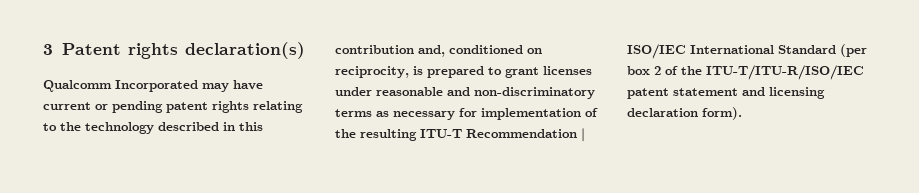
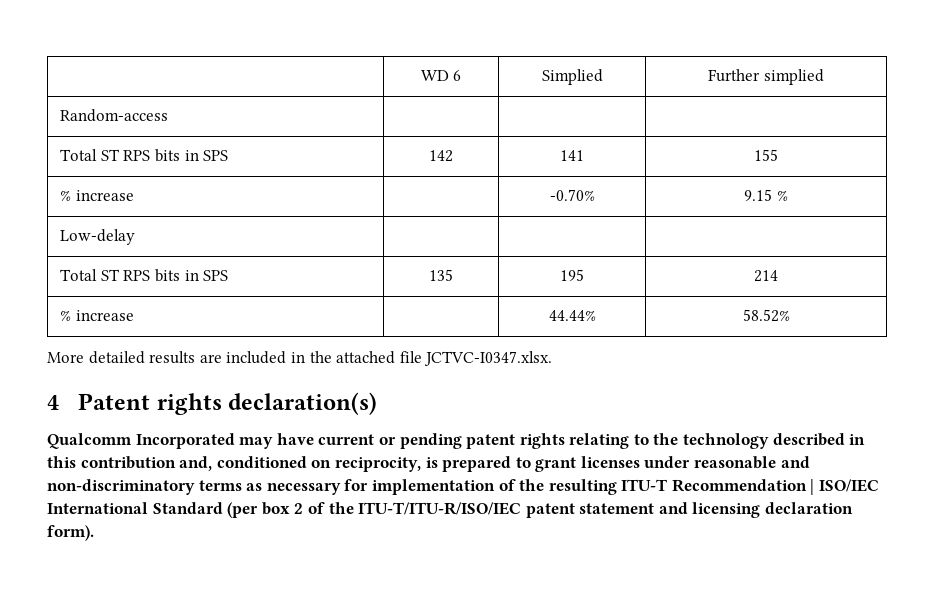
- 3 Patent rights declaration(s)
+ | WD 6 | Simplied | Further simplied
+ Random-access | | |
+ Total ST RPS bits in SPS | 142 | 141 | 155
+ % increase | | -0.70% | 9.15 %
+ Low-delay | | |
+ Total ST RPS bits in SPS | 135 | 195 | 214
+ % increase | | 44.44% | 58.52%
+ More detailed results are included in the attached file JCTVC-I0347.xlsx.
+ 4 Patent rights declaration(s)

